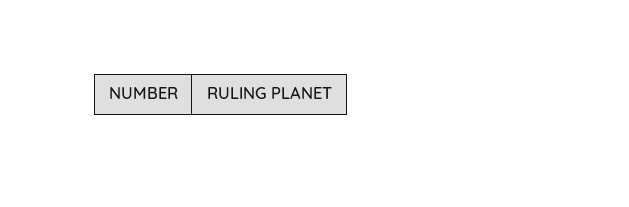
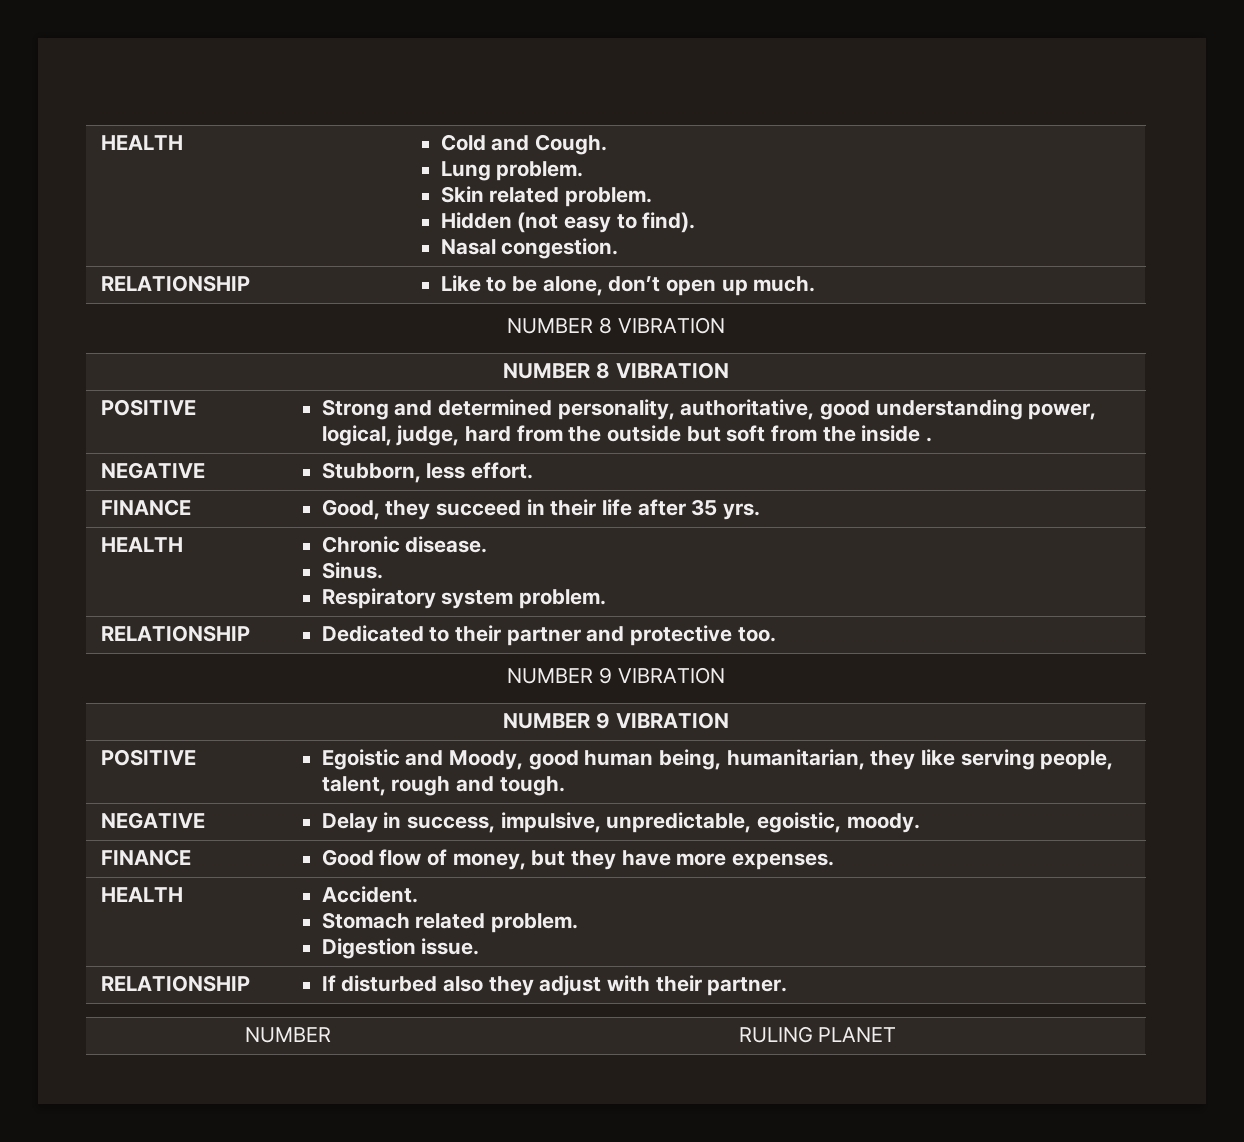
+ HEALTH | Cold and Cough.
+ Lung problem.
+ Skin related problem.
+ Hidden (not easy to find).
+ Nasal congestion.
+ RELATIONSHIP | Like to be alone, don’t open up much.
+ NUMBER 8 VIBRATION
+ NUMBER 8 VIBRATION
+ POSITIVE | Strong and determined personality, authoritative, good understanding power, logical, judge, hard from the outside but soft from the inside .
+ NEGATIVE | Stubborn, less effort.
+ FINANCE | Good, they succeed in their life after 35 yrs.
+ HEALTH | Chronic disease.
+ Sinus.
+ Respiratory system problem.
+ RELATIONSHIP | Dedicated to their partner and protective too.
+ NUMBER 9 VIBRATION
+ NUMBER 9 VIBRATION
+ POSITIVE | Egoistic and Moody, good human being, humanitarian, they like serving people, talent, rough and tough.
+ NEGATIVE | Delay in success, impulsive, unpredictable, egoistic, moody.
+ FINANCE | Good flow of money, but they have more expenses.
+ HEALTH | Accident.
+ Stomach related problem.
+ Digestion issue.
+ RELATIONSHIP | If disturbed also they adjust with their partner.

